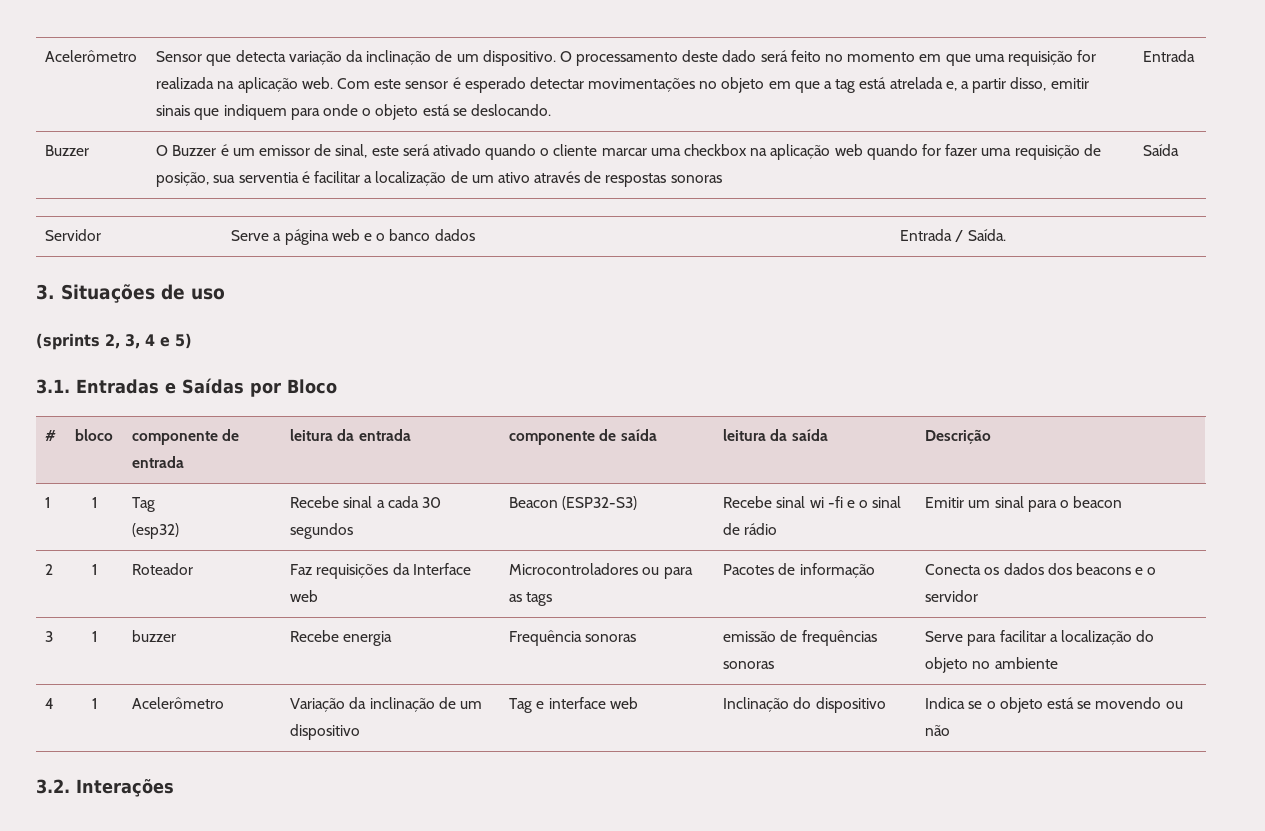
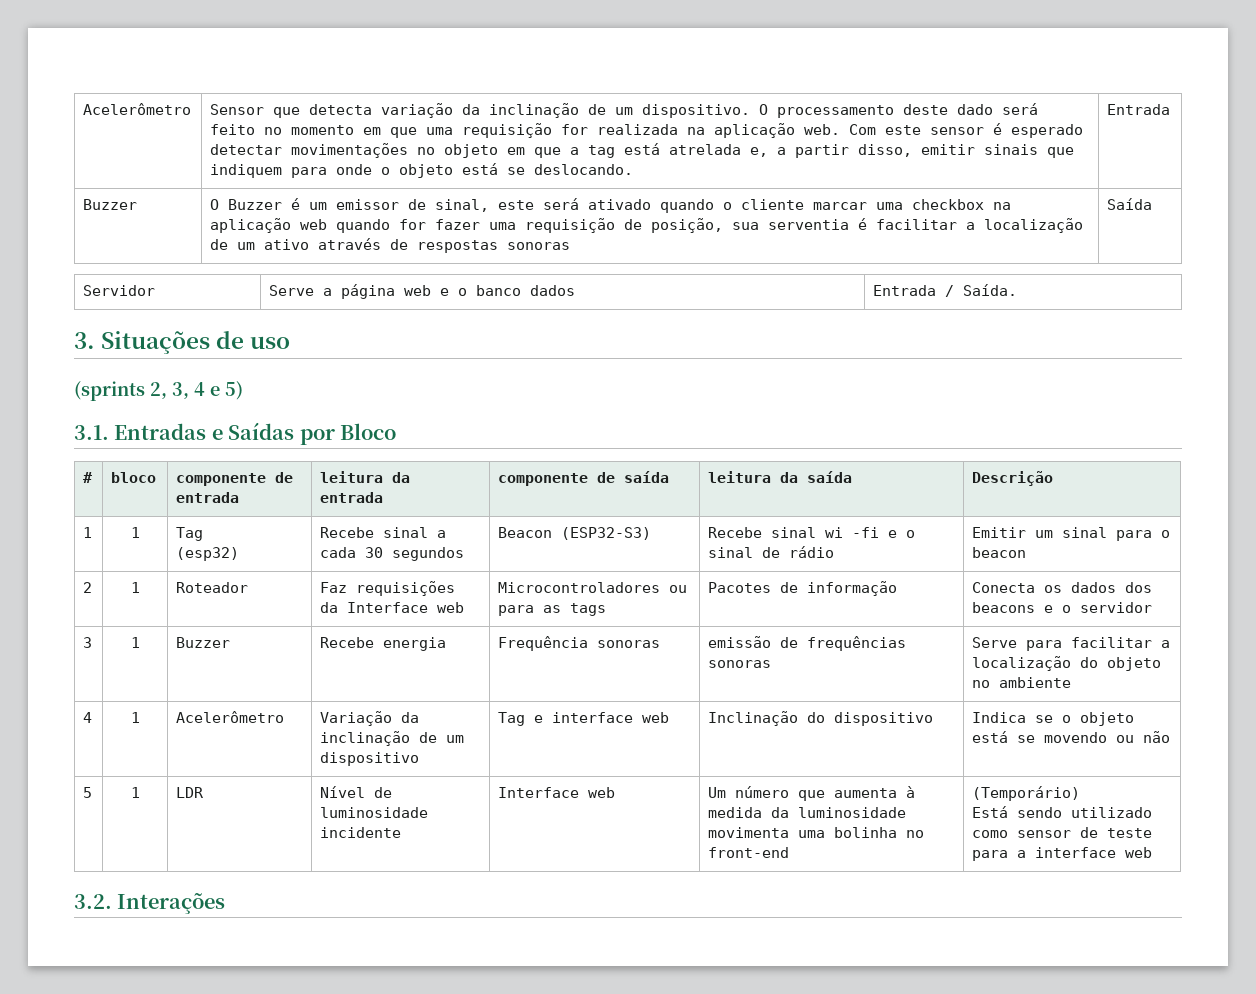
- 3 | 1 | buzzer | Recebe energia | Frequência sonoras | emissão de frequências sonoras | Serve para facilitar a localização do objeto no ambiente
+ 3 | 1 | Buzzer | Recebe energia | Frequência sonoras | emissão de frequências sonoras | Serve para facilitar a localização do objeto no ambiente
+ 5 | 1 | LDR | Nível de luminosidade incidente | Interface web | Um número que aumenta à medida da luminosidade movimenta uma bolinha no front-end | (Temporário)
+ Está sendo utilizado como sensor de teste para a interface web

